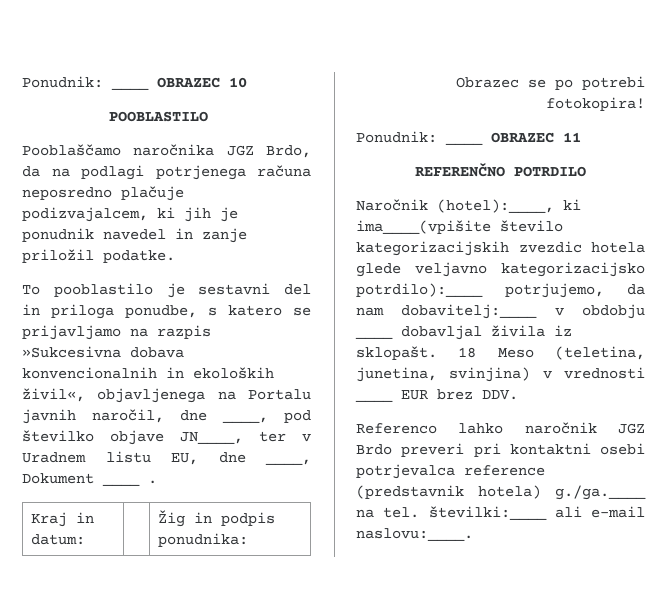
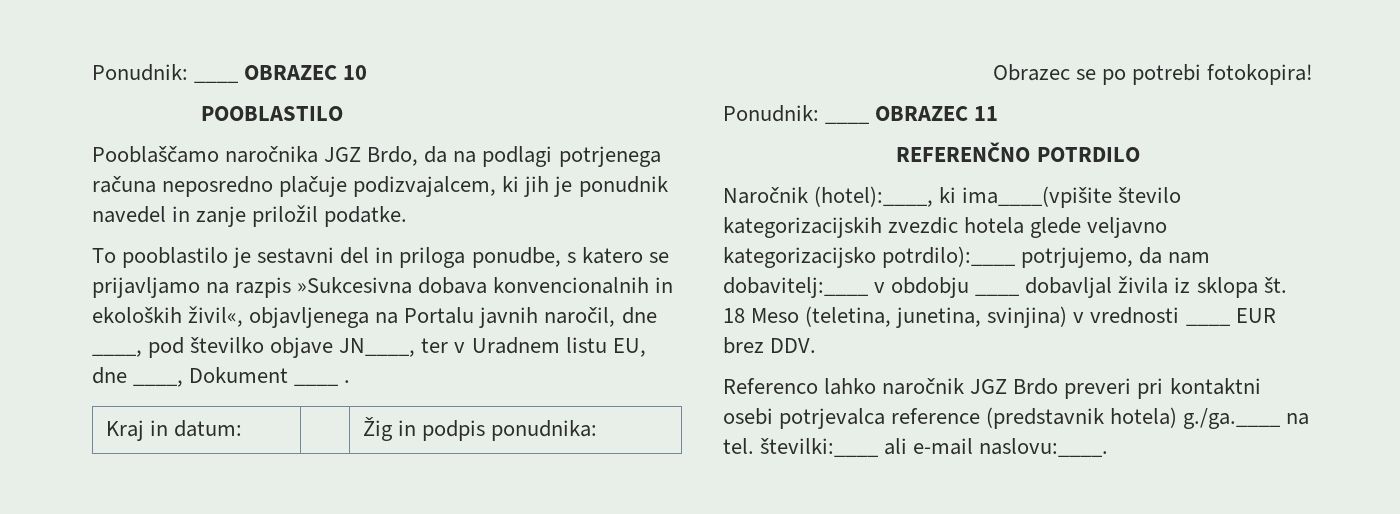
- Naročnik (hotel):____, ki ima____(vpišite število kategorizacijskih zvezdic hotela glede veljavno kategorizacijsko potrdilo):____ potrjujemo, da nam dobavitelj:____ v obdobju ____ dobavljal živila iz sklopašt.
+ Naročnik (hotel):____, ki ima____(vpišite število kategorizacijskih zvezdic hotela glede veljavno kategorizacijsko potrdilo):____ potrjujemo, da nam dobavitelj:____ v obdobju ____ dobavljal živila iz sklopa št.

